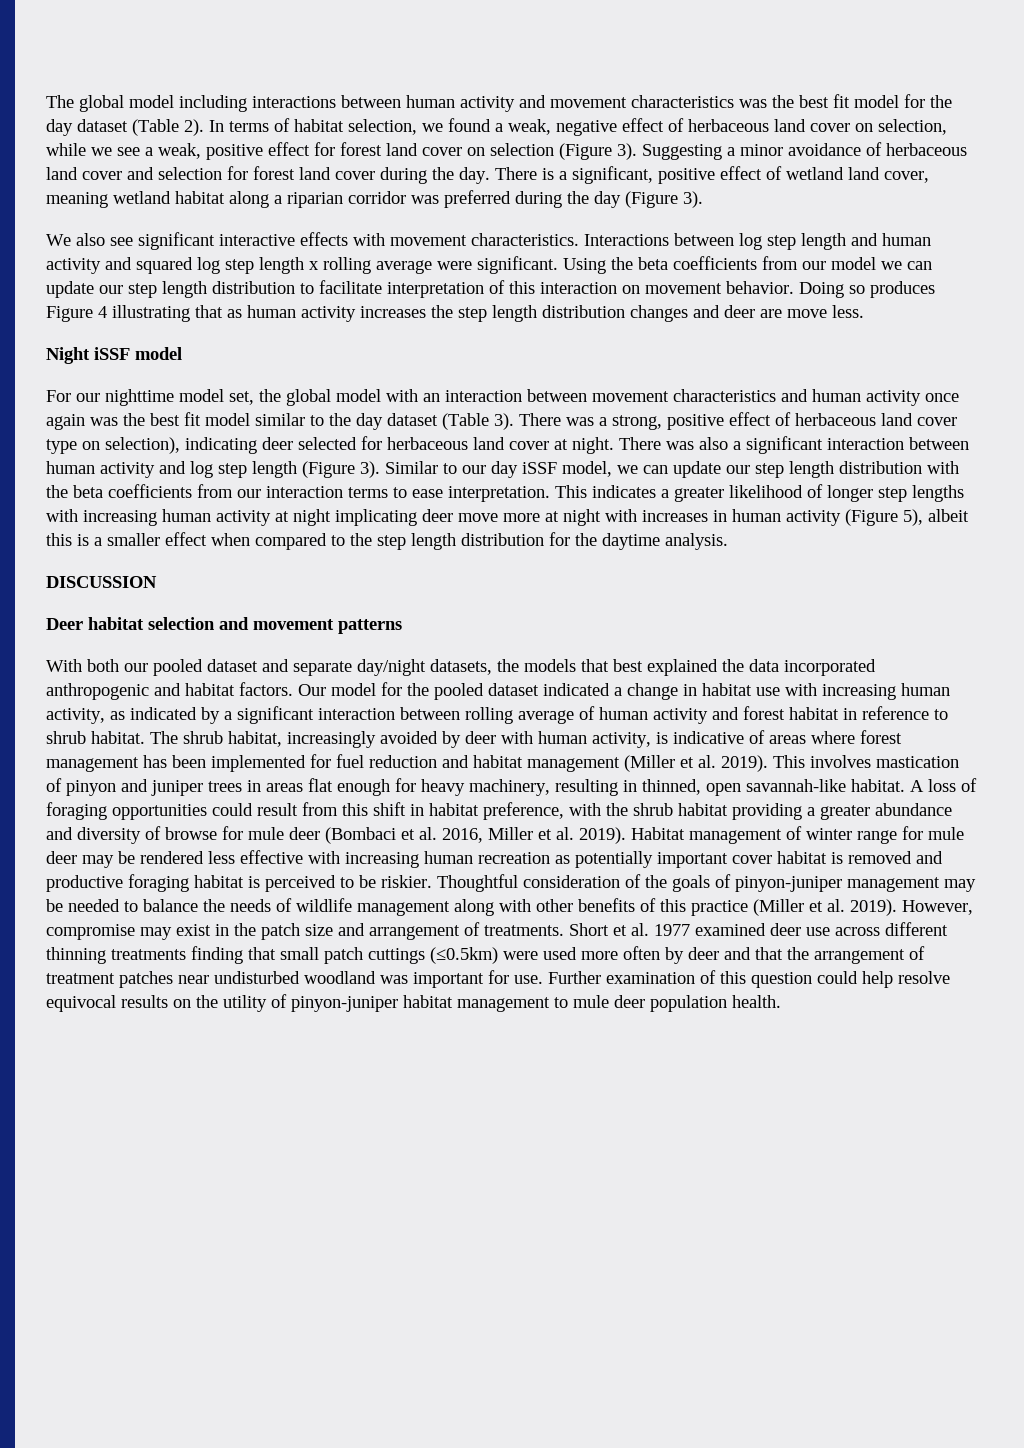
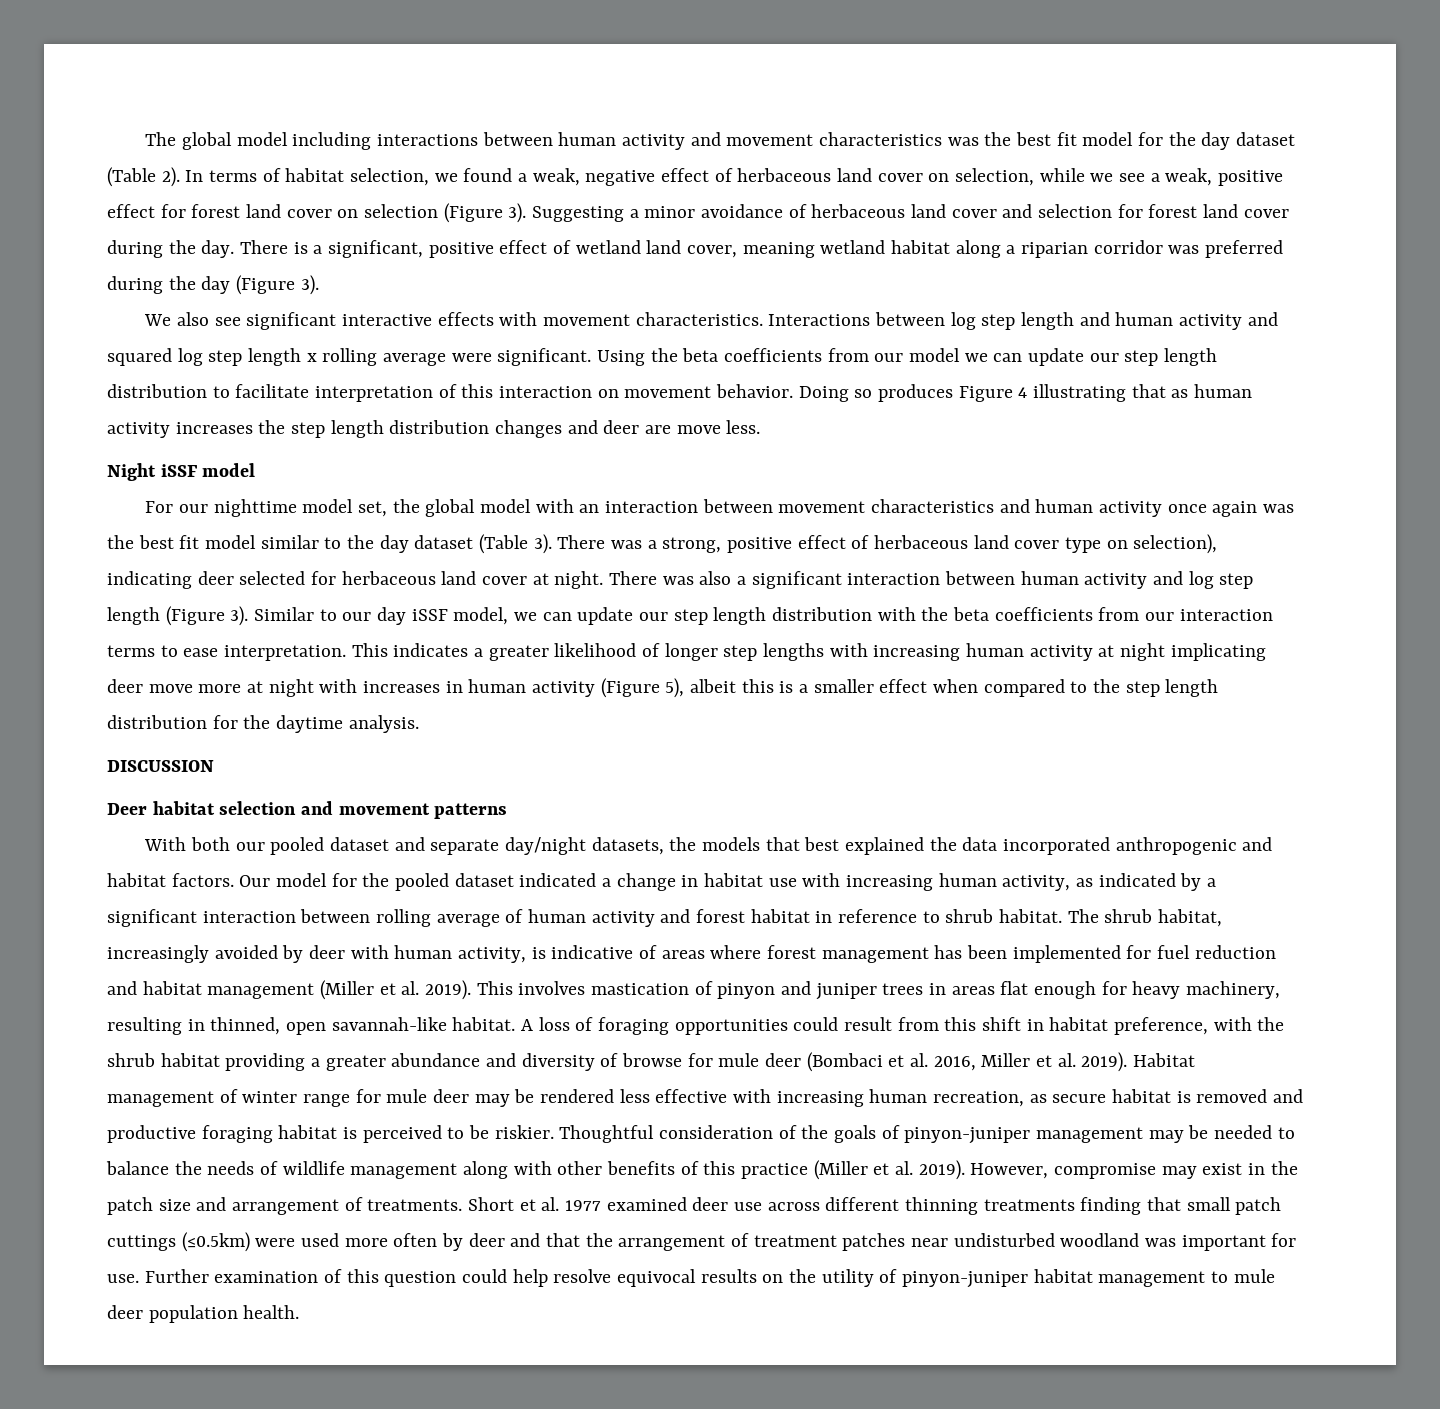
- Habitat management of winter range for mule deer may be rendered less effective with increasing human recreation as potentially important cover habitat is removed and productive foraging habitat is perceived to be riskier.
+ Habitat management of winter range for mule deer may be rendered less effective with increasing human recreation, as secure habitat is removed and productive foraging habitat is perceived to be riskier.

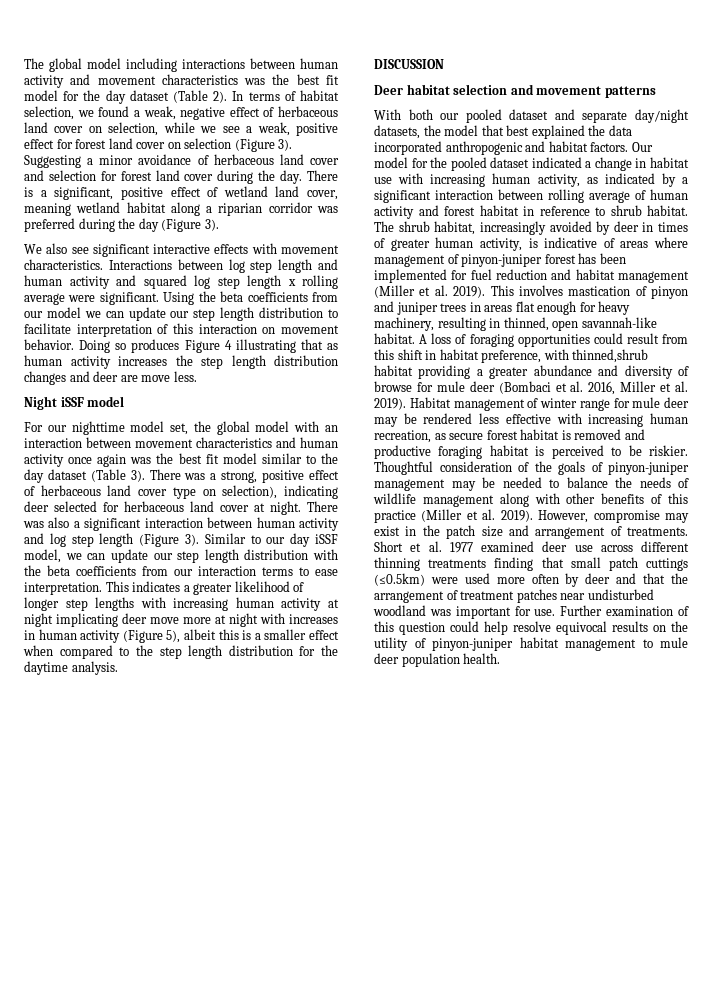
- With both our pooled dataset and separate day/night datasets, the models that best explained the data incorporated anthropogenic and habitat factors.
+ With both our pooled dataset and separate day/night datasets, the model that best explained the data incorporated anthropogenic and habitat factors.
- The shrub habitat, increasingly avoided by deer with human activity, is indicative of areas where forest management has been implemented for fuel reduction and habitat management (Miller et al. 2019).
+ The shrub habitat, increasingly avoided by deer in times of greater human activity, is indicative of areas where management of pinyon-juniper forest has been implemented for fuel reduction and habitat management (Miller et al. 2019).
- A loss of foraging opportunities could result from this shift in habitat preference, with the shrub habitat providing a greater abundance and diversity of browse for mule deer (Bombaci et al. 2016, Miller et al. 2019).
+ A loss of foraging opportunities could result from this shift in habitat preference, with thinned,shrub habitat providing a greater abundance and diversity of browse for mule deer (Bombaci et al. 2016, Miller et al. 2019).
- Habitat management of winter range for mule deer may be rendered less effective with increasing human recreation, as secure habitat is removed and productive foraging habitat is perceived to be riskier.
+ Habitat management of winter range for mule deer may be rendered less effective with increasing human recreation, as secure forest habitat is removed and productive foraging habitat is perceived to be riskier.

